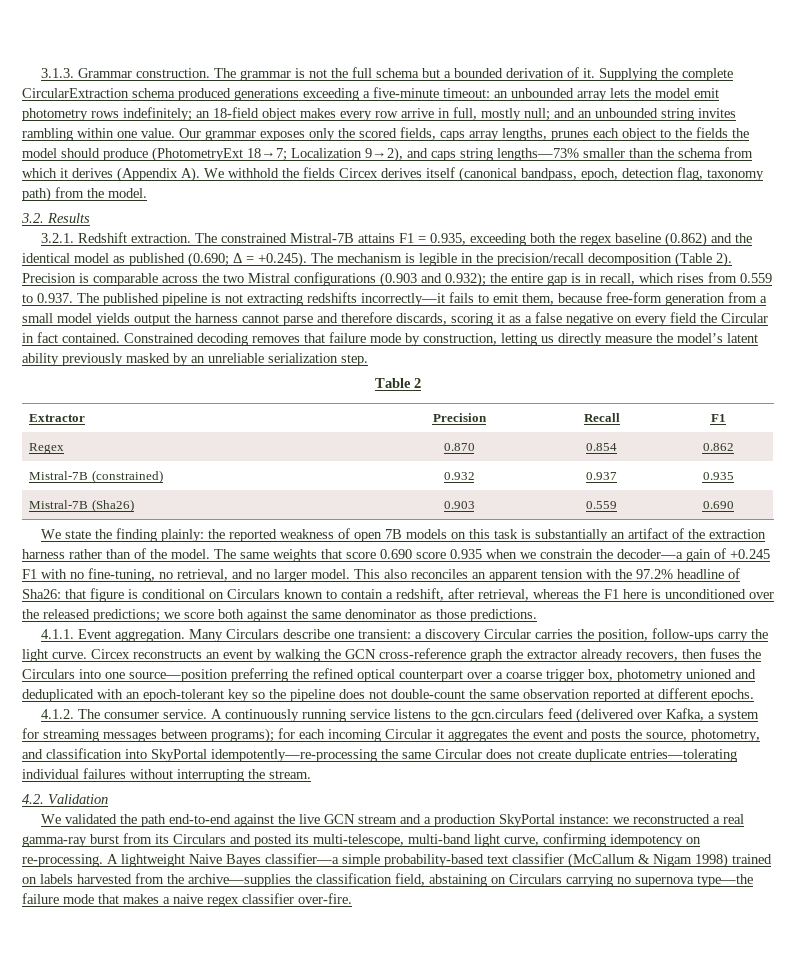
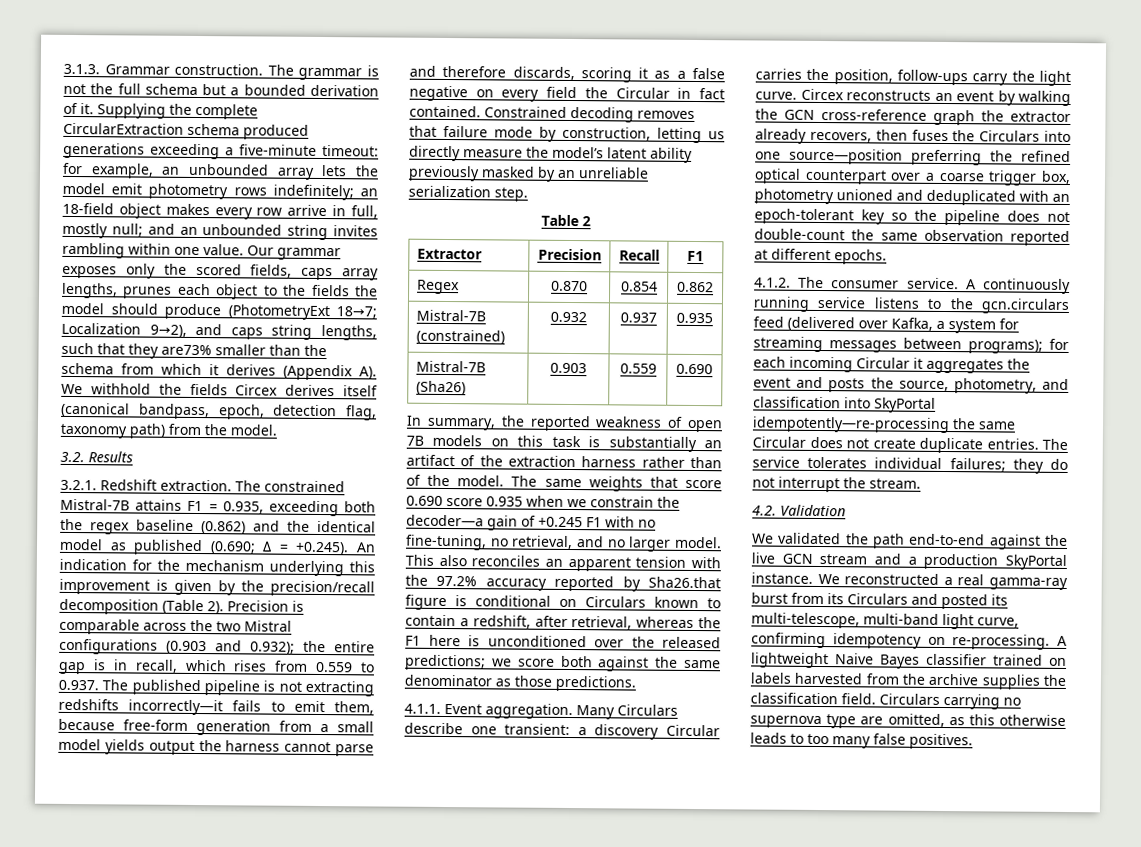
- Supplying the complete CircularExtraction schema produced generations exceeding a five-minute timeout: an unbounded array lets the model emit photometry rows indefinitely; an 18-field object makes every row arrive in full, mostly null; and an unbounded string invites rambling within one value.
+ Supplying the complete CircularExtraction schema produced generations exceeding a five-minute timeout: for example, an unbounded array lets the model emit photometry rows indefinitely; an 18-field object makes every row arrive in full, mostly null; and an unbounded string invites rambling within one value.
- Our grammar exposes only the scored fields, caps array lengths, prunes each object to the fields the model should produce (PhotometryExt 18→7; Localization 9→2), and caps string lengths—73% smaller than the schema from which it derives (Appendix A). We withhold the fields Circex derives itself (canonical bandpass, epoch, detection flag, taxonomy path) from the model.
+ Our grammar exposes only the scored fields, caps array lengths, prunes each object to the fields the model should produce (PhotometryExt 18→7; Localization 9→2), and caps string lengths, such that they are73% smaller than the schema from which it derives (Appendix A). We withhold the fields Circex derives itself (canonical bandpass, epoch, detection flag, taxonomy path) from the model.
- The constrained Mistral-7B attains F1 = 0.935, exceeding both the regex baseline (0.862) and the identical model as published (0.690; Δ = +0.245). The mechanism is legible in the precision/recall decomposition (Table 2).
+ The constrained Mistral-7B attains F1 = 0.935, exceeding both the regex baseline (0.862) and the identical model as published (0.690; Δ = +0.245). An indication for the mechanism underlying this improvement is given by the precision/recall decomposition (Table 2).
- We state the finding plainly: the reported weakness of open 7B models on this task is substantially an artifact of the extraction harness rather than of the model.
+ In summary, the reported weakness of open 7B models on this task is substantially an artifact of the extraction harness rather than of the model.
- This also reconciles an apparent tension with the 97.2% headline of Sha26: that figure is conditional on Circulars known to contain a redshift, after retrieval, whereas the F1 here is unconditioned over the released predictions; we score both against the same denominator as those predictions.
+ This also reconciles an apparent tension with the 97.2% accuracy reported by Sha26.that figure is conditional on Circulars known to contain a redshift, after retrieval, whereas the F1 here is unconditioned over the released predictions; we score both against the same denominator as those predictions.
- A continuously running service listens to the gcn.circulars feed (delivered over Kafka, a system for streaming messages between programs); for each incoming Circular it aggregates the event and posts the source, photometry, and classification into SkyPortal idempotently—re-processing the same Circular does not create duplicate entries—tolerating individual failures without interrupting the stream.
+ A continuously running service listens to the gcn.circulars feed (delivered over Kafka, a system for streaming messages between programs); for each incoming Circular it aggregates the event and posts the source, photometry, and classification into SkyPortal idempotently—re-processing the same Circular does not create duplicate entries. The service tolerates individual failures; they do not interrupt the stream.
- We validated the path end-to-end against the live GCN stream and a production SkyPortal instance: we reconstructed a real gamma-ray burst from its Circulars and posted its multi-telescope, multi-band light curve, confirming idempotency on re-processing.
+ We validated the path end-to-end against the live GCN stream and a production SkyPortal instance. We reconstructed a real gamma-ray burst from its Circulars and posted its multi-telescope, multi-band light curve, confirming idempotency on re-processing.
- A lightweight Naive Bayes classifier—a simple probability-based text classifier (McCallum & Nigam 1998) trained on labels harvested from the archive—supplies the classification field, abstaining on Circulars carrying no supernova type—the failure mode that makes a naive regex classifier over-fire.
+ A lightweight Naive Bayes classifier trained on labels harvested from the archive supplies the classification field. Circulars carrying no supernova type are omitted, as this otherwise leads to too many false positives.

